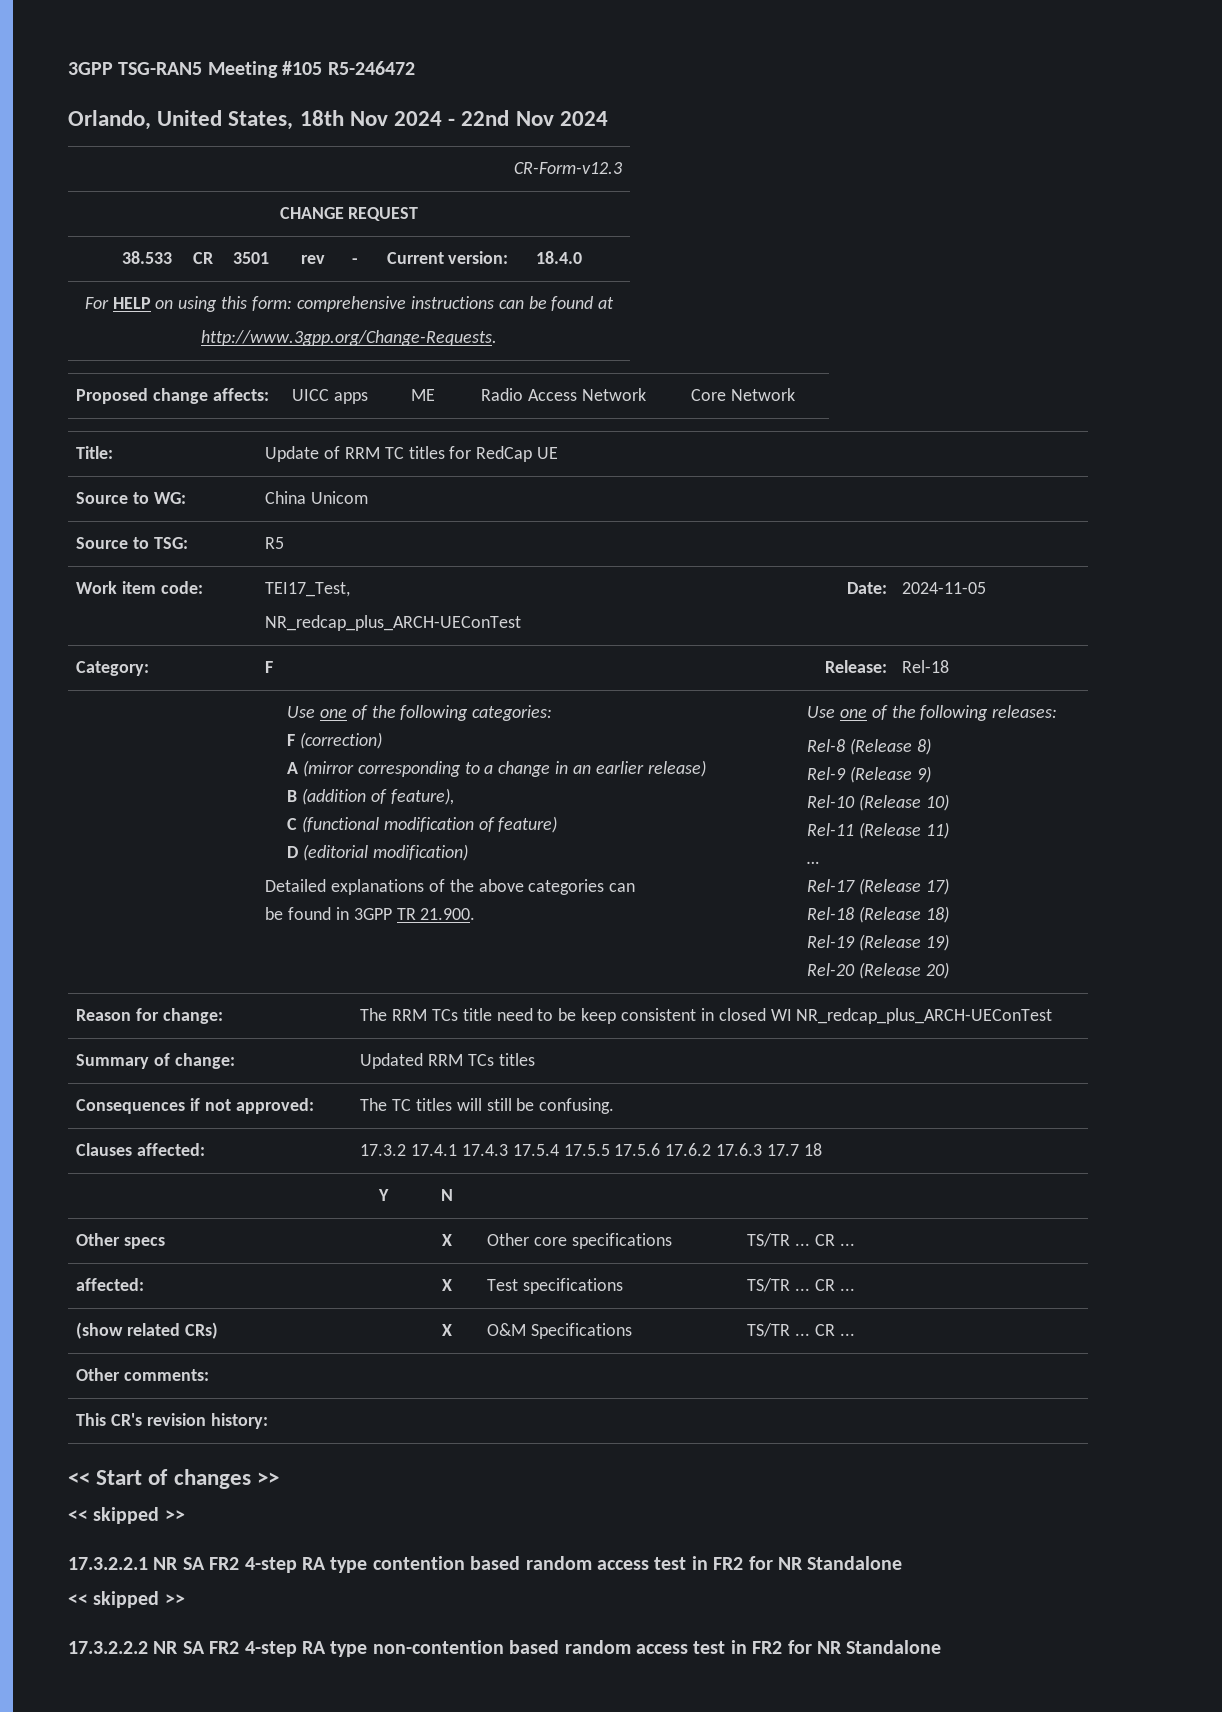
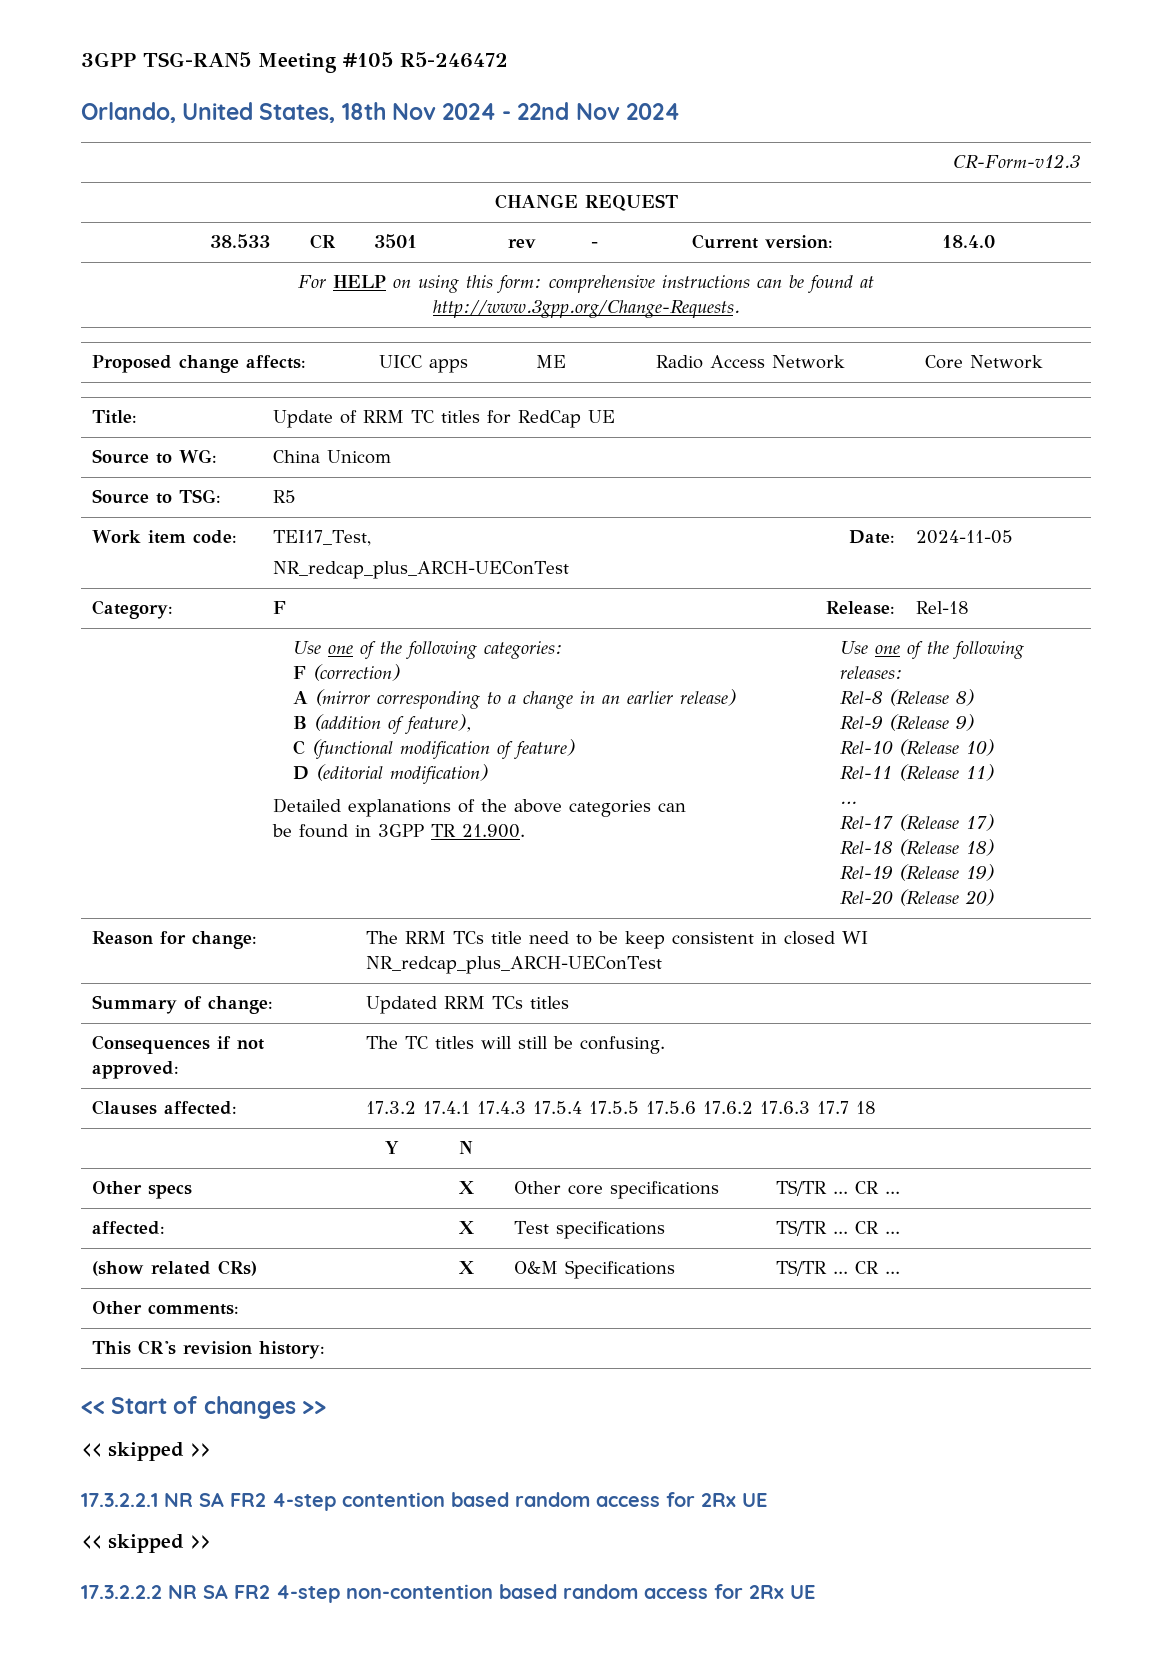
- 17.3.2.2.1 NR SA FR2 4-step RA type contention based random access test in FR2 for NR Standalone
+ 17.3.2.2.1 NR SA FR2 4-step contention based random access for 2Rx UE
- 17.3.2.2.2 NR SA FR2 4-step RA type non-contention based random access test in FR2 for NR Standalone
+ 17.3.2.2.2 NR SA FR2 4-step non-contention based random access for 2Rx UE

